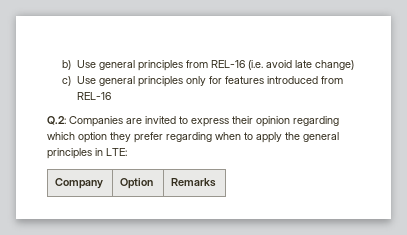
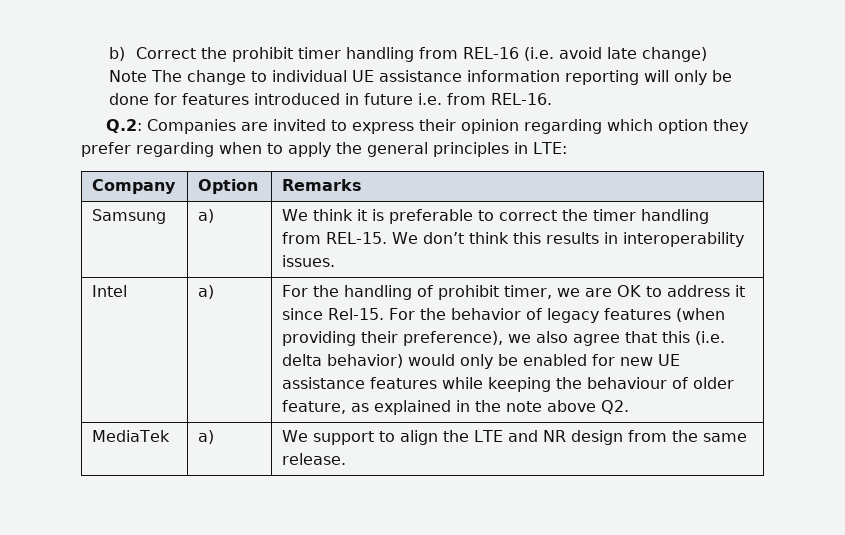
- b) Use general principles from REL-16 (i.e. avoid late change)
+ b) Correct the prohibit timer handling from REL-16 (i.e. avoid late change)
- c) Use general principles only for features introduced from REL-16
+ Note The change to individual UE assistance information reporting will only be done for features introduced in future i.e. from REL-16.
+ Samsung | a) | We think it is preferable to correct the timer handling from REL-15. We don’t think this results in interoperability issues.
+ Intel | a) | For the handling of prohibit timer, we are OK to address it since Rel-15. For the behavior of legacy features (when providing their preference), we also agree that this (i.e. delta behavior) would only be enabled for new UE assistance features while keeping the behaviour of older feature, as explained in the note above Q2.
+ MediaTek | a) | We support to align the LTE and NR design from the same release.

